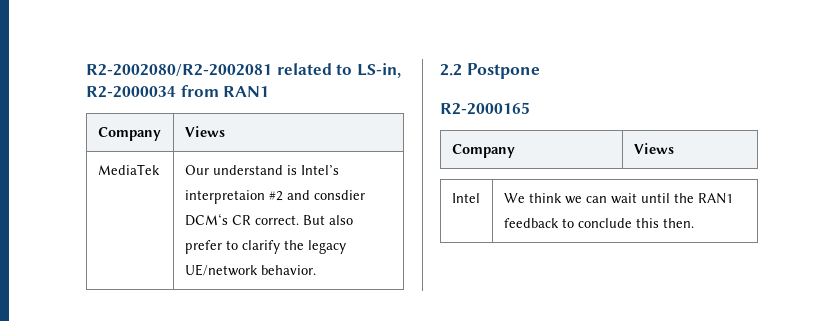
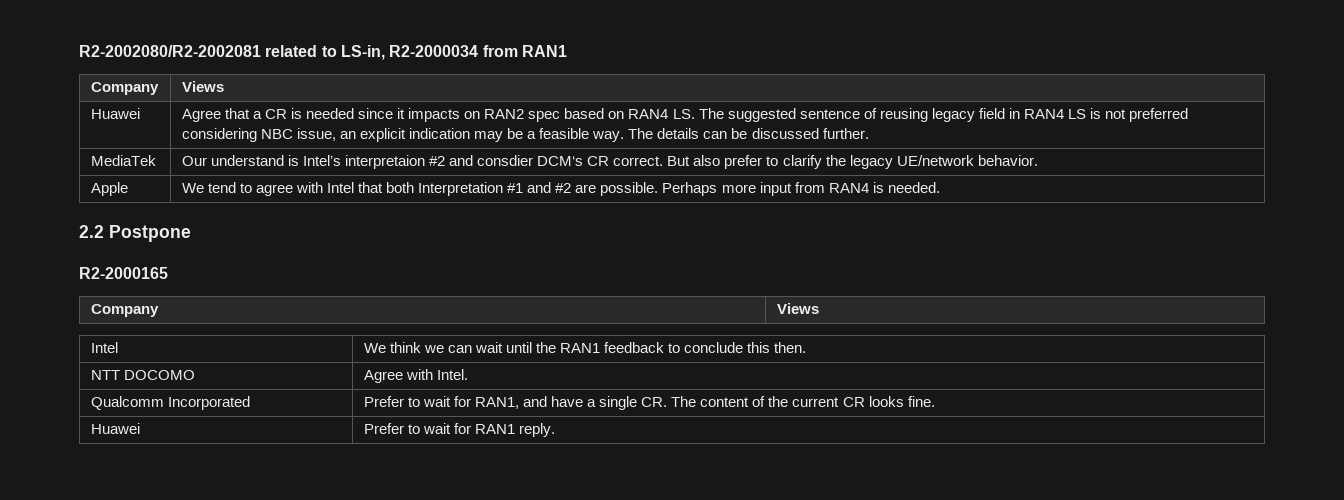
+ Huawei | Agree that a CR is needed since it impacts on RAN2 spec based on RAN4 LS. The suggested sentence of reusing legacy field in RAN4 LS is not preferred considering NBC issue, an explicit indication may be a feasible way. The details can be discussed further.
+ Apple | We tend to agree with Intel that both Interpretation #1 and #2 are possible. Perhaps more input from RAN4 is needed.
+ NTT DOCOMO | Agree with Intel.
+ Qualcomm Incorporated | Prefer to wait for RAN1, and have a single CR. The content of the current CR looks fine.
+ Huawei | Prefer to wait for RAN1 reply.

